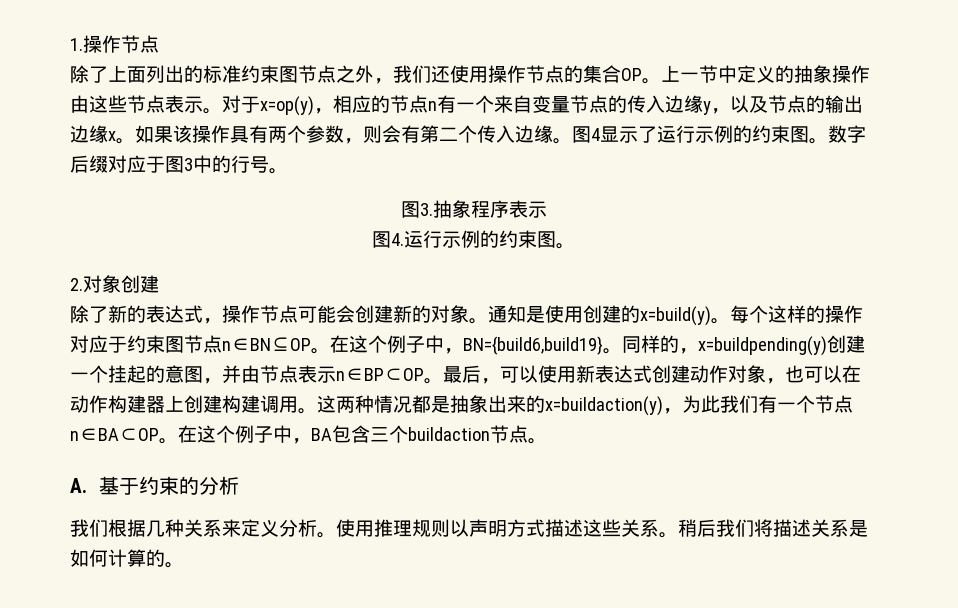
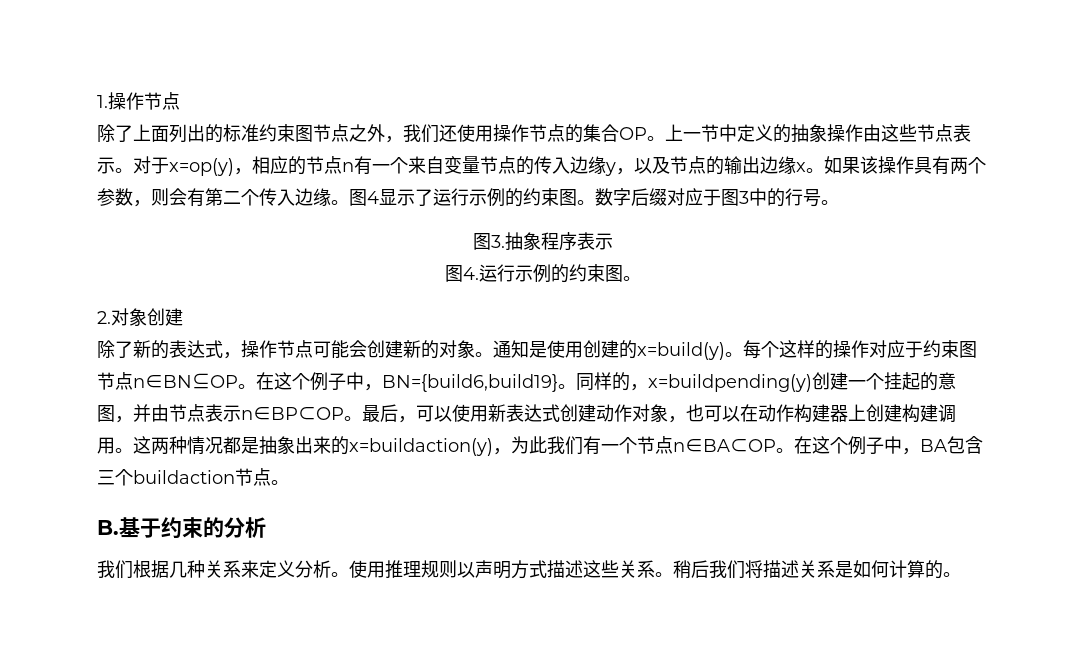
- A.基于约束的分析
+ B.基于约束的分析

